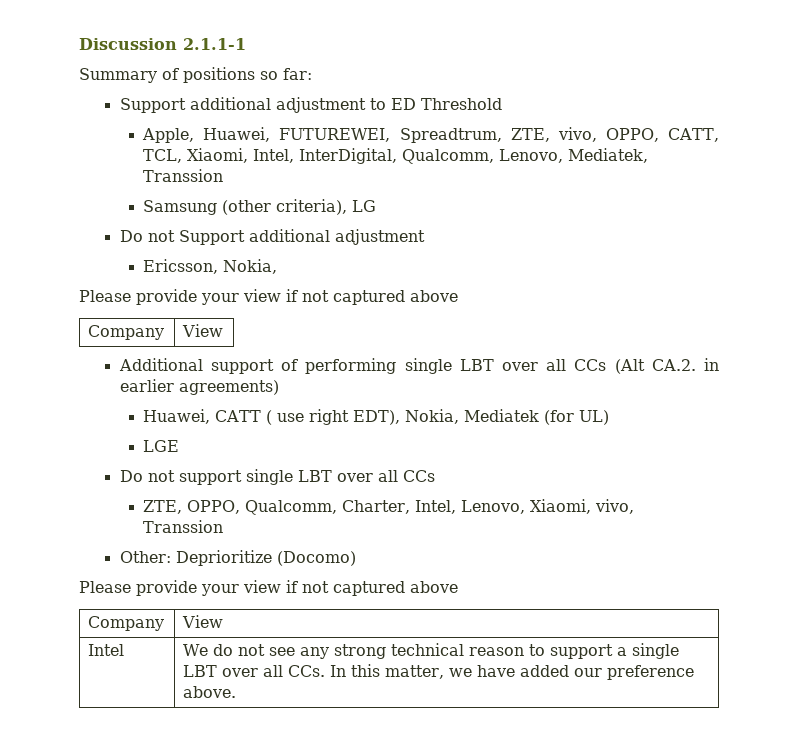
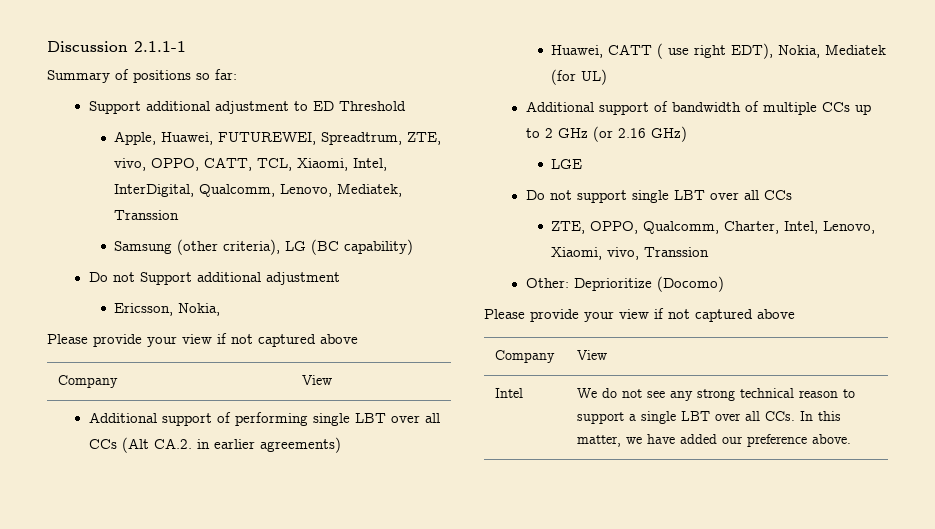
- Samsung (other criteria), LG
+ Samsung (other criteria), LG (BC capability)
+ Additional support of bandwidth of multiple CCs up to 2 GHz (or 2.16 GHz)

